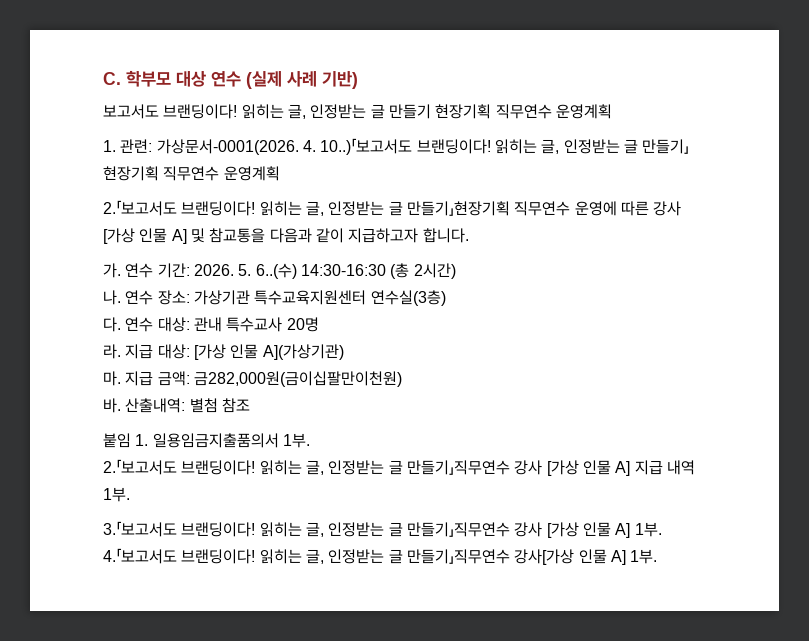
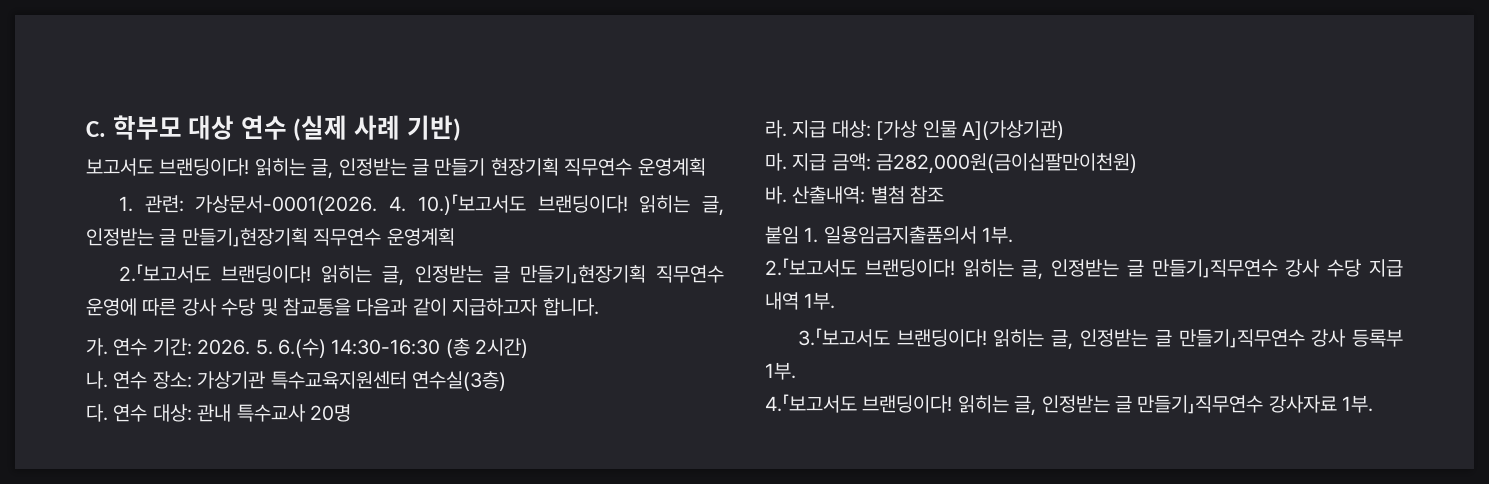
- 4. 10..)「보고서도 브랜딩이다!
+ 4. 10.)「보고서도 브랜딩이다!
- 읽히는 글, 인정받는 글 만들기」현장기획 직무연수 운영에 따른 강사 [가상 인물 A] 및 참교통을 다음과 같이 지급하고자 합니다.
+ 읽히는 글, 인정받는 글 만들기」현장기획 직무연수 운영에 따른 강사 수당 및 참교통을 다음과 같이 지급하고자 합니다.
- 5. 6..(수) 14:30-16:30 (총 2시간)
+ 5. 6.(수) 14:30-16:30 (총 2시간)
- 읽히는 글, 인정받는 글 만들기」직무연수 강사 [가상 인물 A] 지급 내역 1부.
+ 읽히는 글, 인정받는 글 만들기」직무연수 강사 수당 지급 내역 1부.
- 읽히는 글, 인정받는 글 만들기」직무연수 강사 [가상 인물 A] 1부.
+ 읽히는 글, 인정받는 글 만들기」직무연수 강사 등록부 1부.
- 읽히는 글, 인정받는 글 만들기」직무연수 강사[가상 인물 A] 1부.
+ 읽히는 글, 인정받는 글 만들기」직무연수 강사자료 1부.

